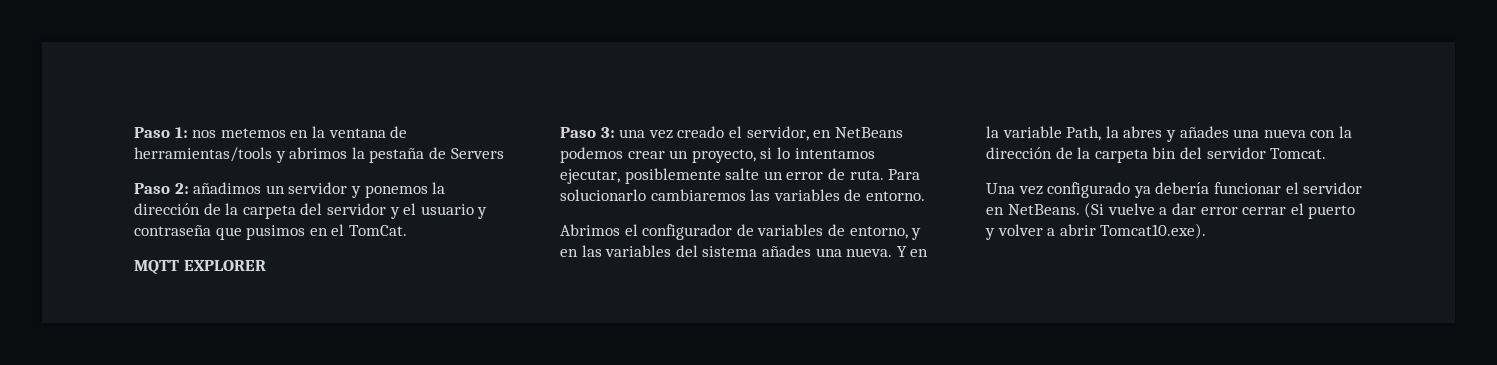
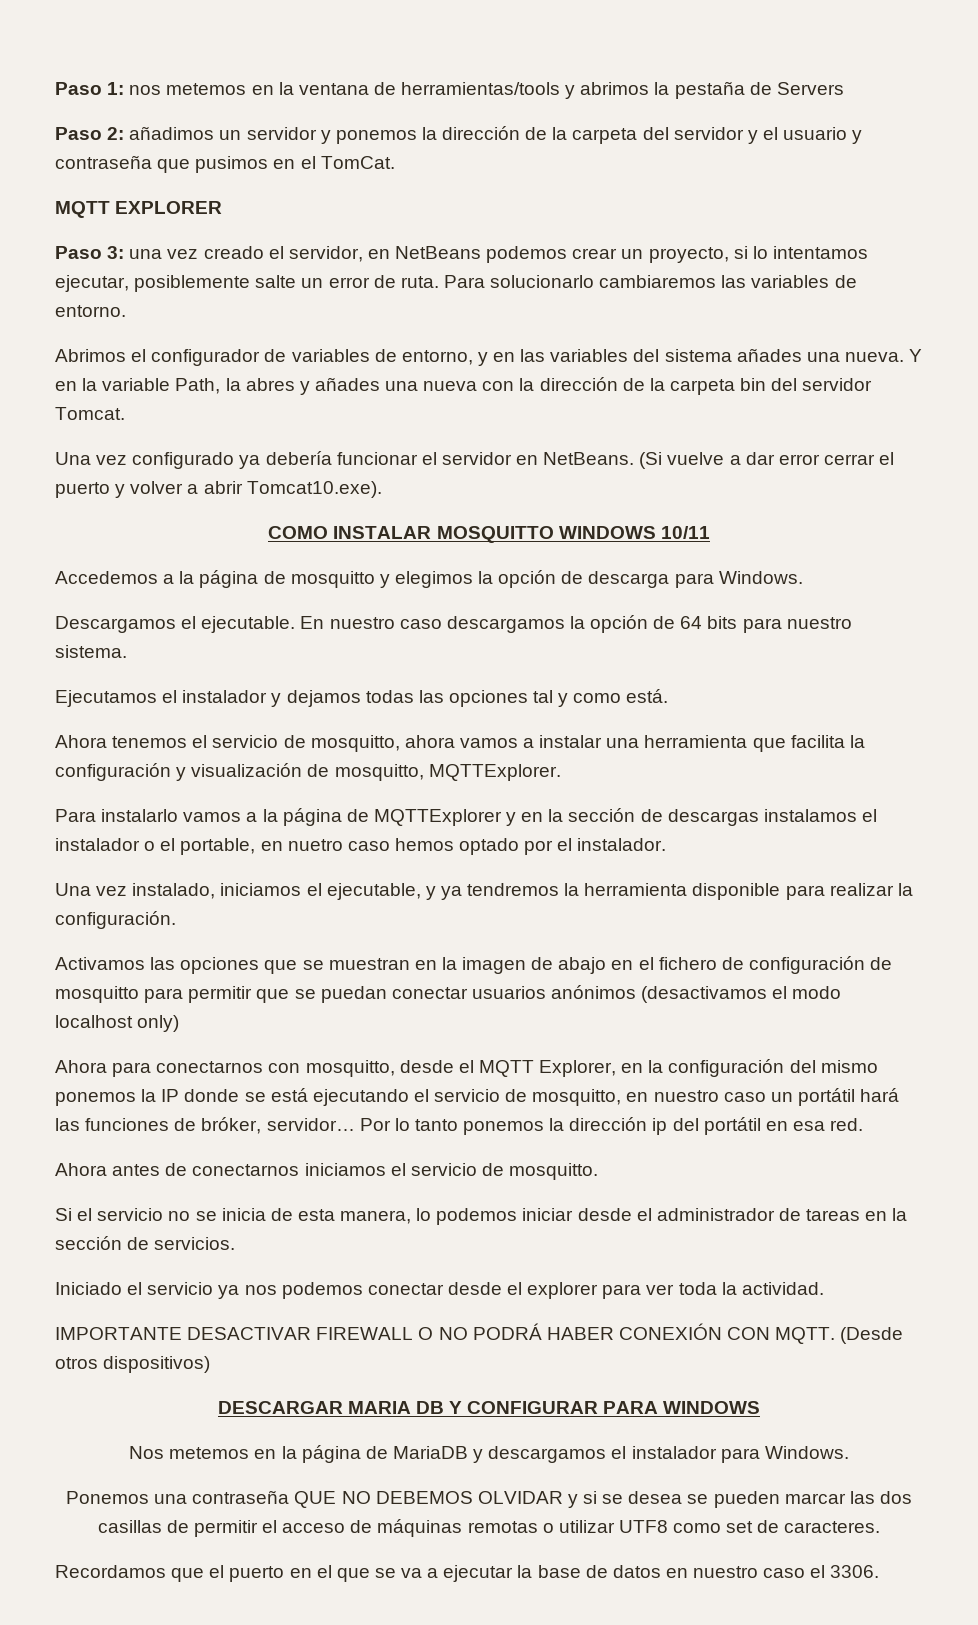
+ COMO INSTALAR MOSQUITTO WINDOWS 10/11
+ Accedemos a la página de mosquitto y elegimos la opción de descarga para Windows.
+ Descargamos el ejecutable. En nuestro caso descargamos la opción de 64 bits para nuestro sistema.
+ Ejecutamos el instalador y dejamos todas las opciones tal y como está.
+ Ahora tenemos el servicio de mosquitto, ahora vamos a instalar una herramienta que facilita la configuración y visualización de mosquitto, MQTTExplorer.
+ Para instalarlo vamos a la página de MQTTExplorer y en la sección de descargas instalamos el instalador o el portable, en nuetro caso hemos optado por el instalador.
+ Una vez instalado, iniciamos el ejecutable, y ya tendremos la herramienta disponible para realizar la configuración.
+ Activamos las opciones que se muestran en la imagen de abajo en el fichero de configuración de mosquitto para permitir que se puedan conectar usuarios anónimos (desactivamos el modo localhost only)
+ Ahora para conectarnos con mosquitto, desde el MQTT Explorer, en la configuración del mismo ponemos la IP donde se está ejecutando el servicio de mosquitto, en nuestro caso un portátil hará las funciones de bróker, servidor… Por lo tanto ponemos la dirección ip del portátil en esa red.
+ Ahora antes de conectarnos iniciamos el servicio de mosquitto.
+ Si el servicio no se inicia de esta manera, lo podemos iniciar desde el administrador de tareas en la sección de servicios.
+ Iniciado el servicio ya nos podemos conectar desde el explorer para ver toda la actividad.
+ IMPORTANTE DESACTIVAR FIREWALL O NO PODRÁ HABER CONEXIÓN CON MQTT. (Desde otros dispositivos)
+ DESCARGAR MARIA DB Y CONFIGURAR PARA WINDOWS
+ Nos metemos en la página de MariaDB y descargamos el instalador para Windows.
+ Ponemos una contraseña QUE NO DEBEMOS OLVIDAR y si se desea se pueden marcar las dos casillas de permitir el acceso de máquinas remotas o utilizar UTF8 como set de caracteres.
+ Recordamos que el puerto en el que se va a ejecutar la base de datos en nuestro caso el 3306.

